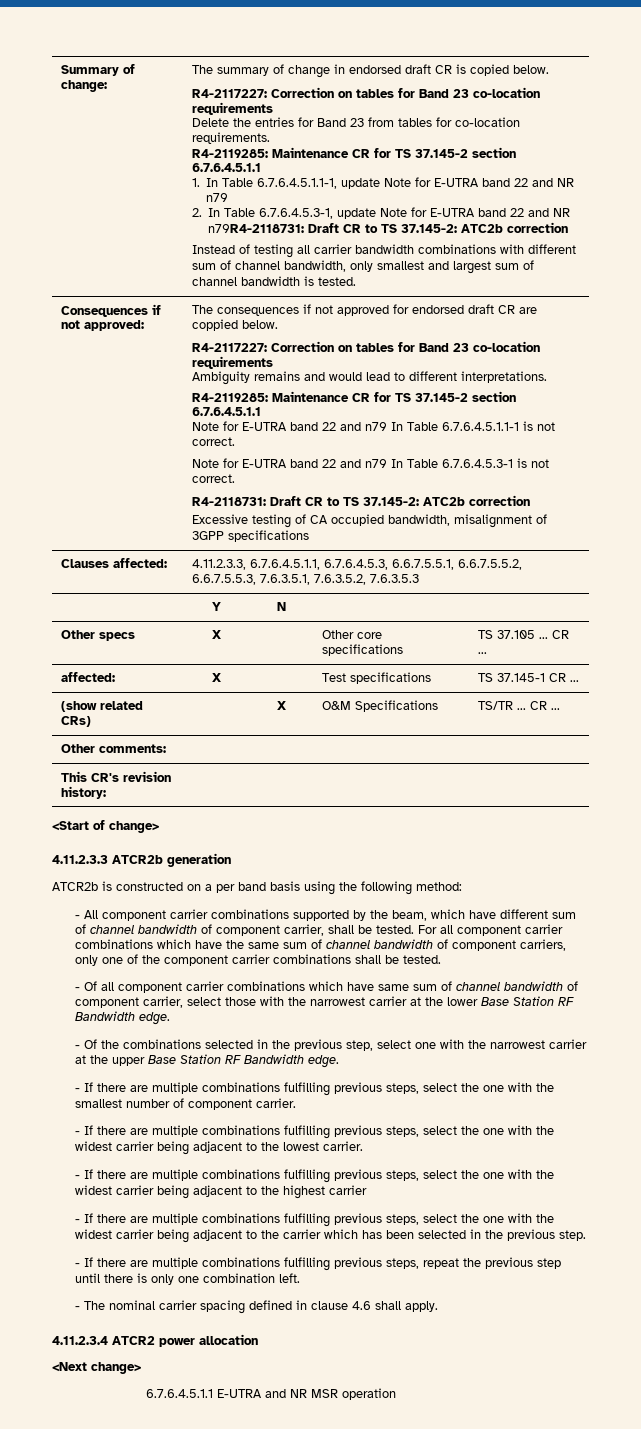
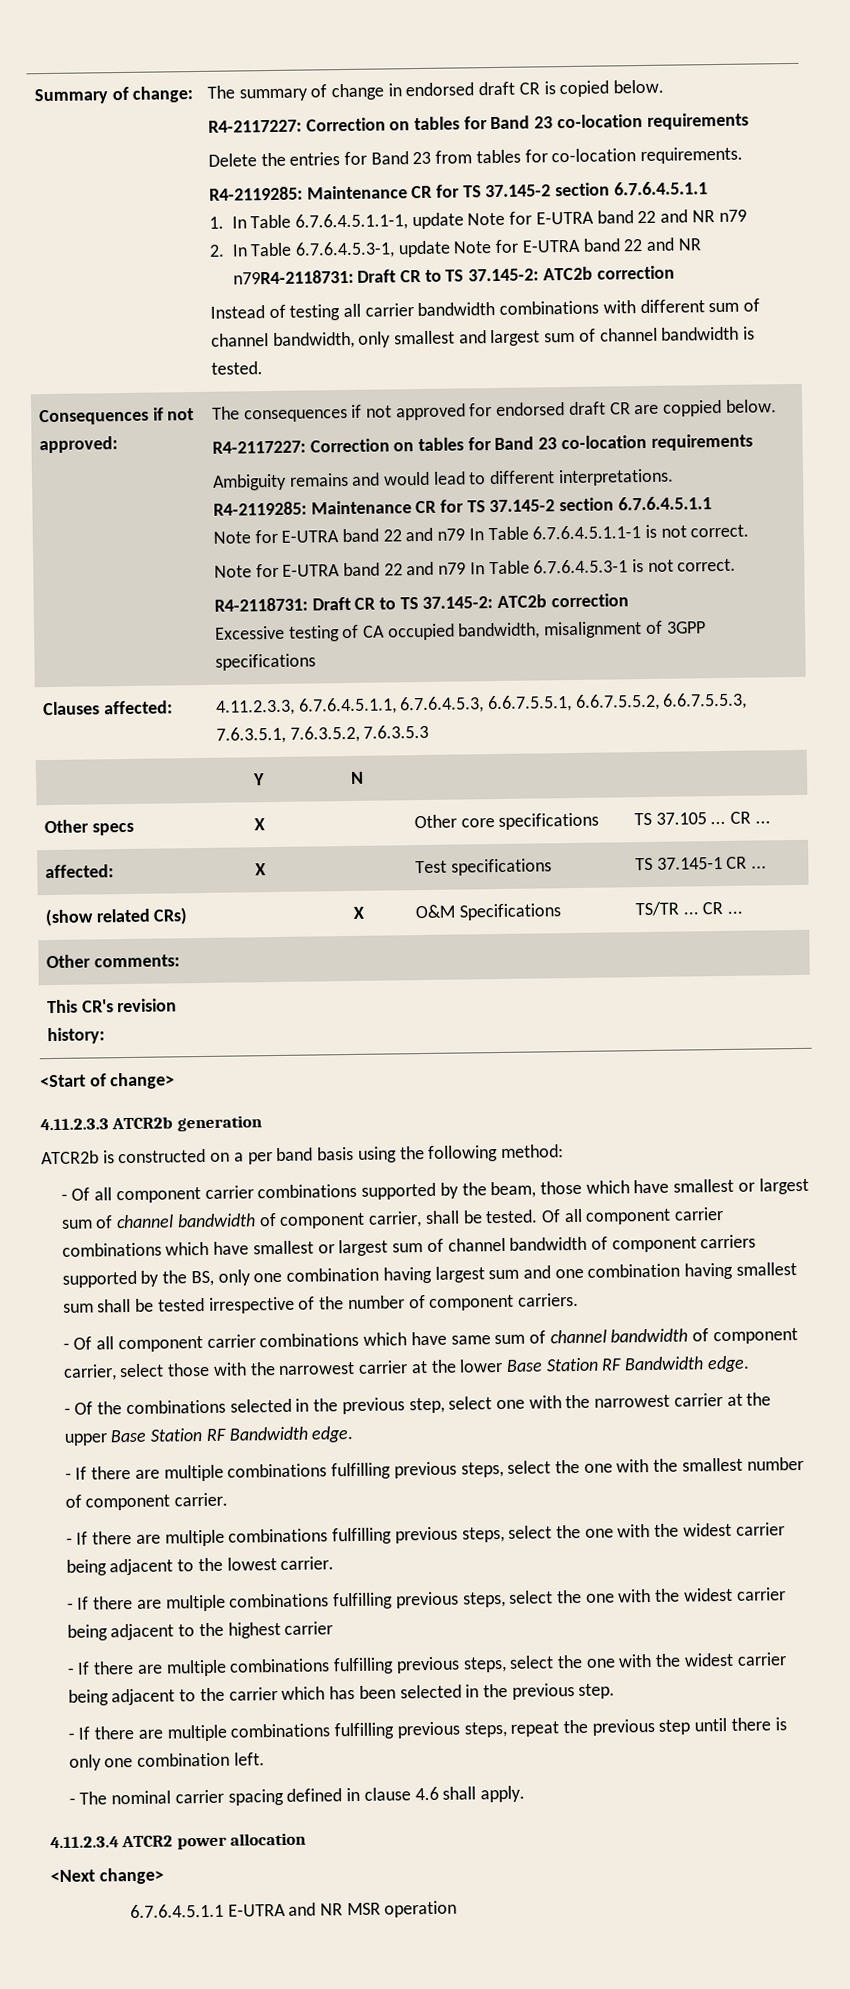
- - All component carrier combinations supported by the beam, which have different sum of channel bandwidth of component carrier, shall be tested.
+ - Of all component carrier combinations supported by the beam, those which have smallest or largest sum of channel bandwidth of component carrier, shall be tested.
- For all component carrier combinations which have the same sum of channel bandwidth of component carriers, only one of the component carrier combinations shall be tested.
+ Of all component carrier combinations which have smallest or largest sum of channel bandwidth of component carriers supported by the BS, only one combination having largest sum and one combination having smallest sum shall be tested irrespective of the number of component carriers.

